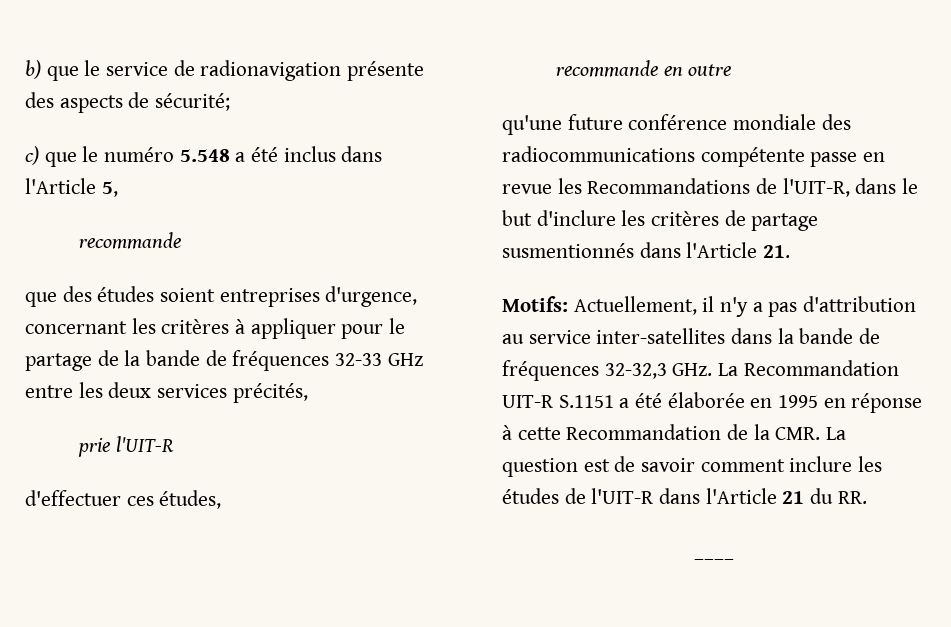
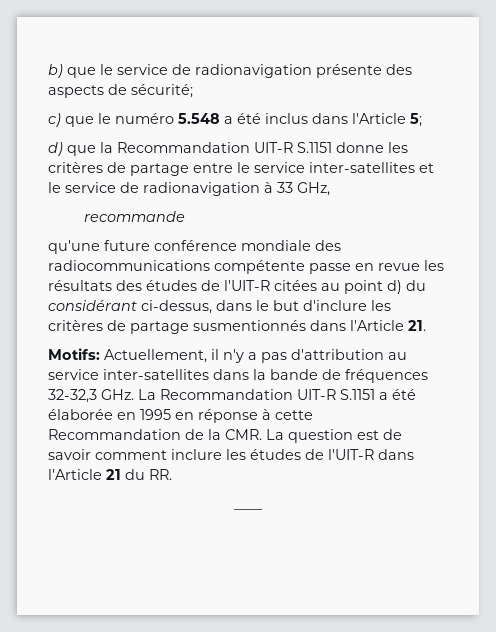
- c) que le numéro 5.548 a été inclus dans l'Article 5,
+ c) que le numéro 5.548 a été inclus dans l'Article 5;
+ d) que la Recommandation UIT-R S.1151 donne les critères de partage entre le service inter-satellites et le service de radionavigation à 33 GHz,
  recommande
- que des études soient entreprises d'urgence, concernant les critères à appliquer pour le partage de la bande de fréquences 32-33 GHz entre les deux services précités,
- prie l'UIT-R
- d'effectuer ces études,
- recommande en outre
- qu'une future conférence mondiale des radiocommunications compétente passe en revue les Recommandations de l'UIT-R, dans le but d'inclure les critères de partage susmentionnés dans l'Article 21.
+ qu'une future conférence mondiale des radiocommunications compétente passe en revue les résultats des études de l'UIT-R citées au point d) du considérant ci-dessus, dans le but d'inclure les critères de partage susmentionnés dans l'Article 21.

